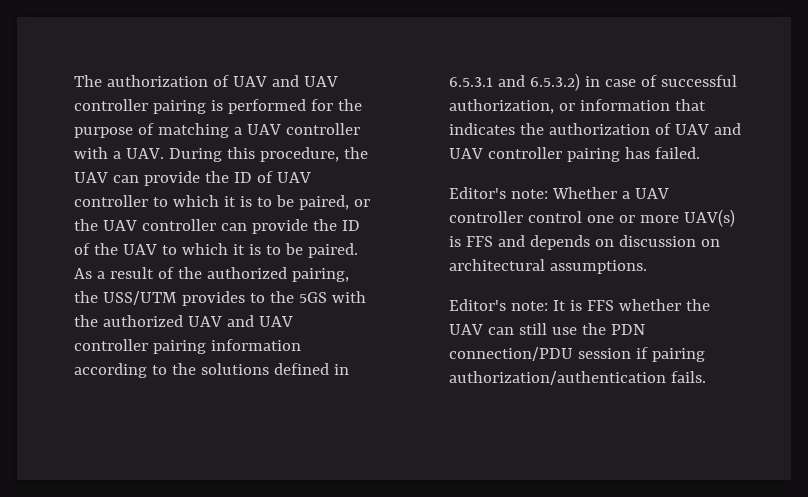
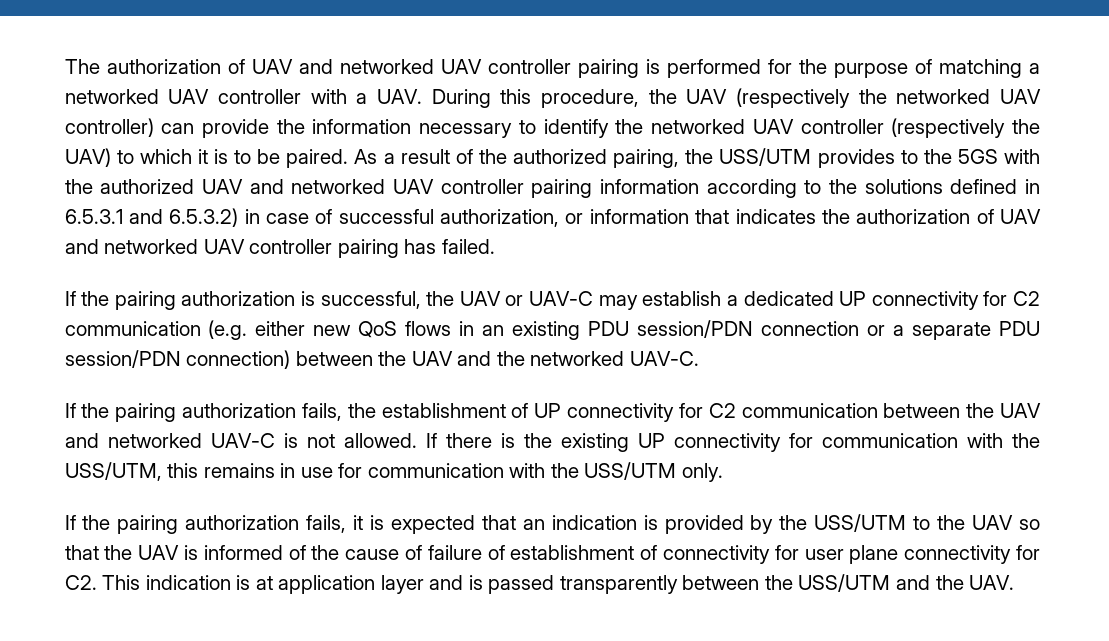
- The authorization of UAV and UAV controller pairing is performed for the purpose of matching a UAV controller with a UAV. During this procedure, the UAV can provide the ID of UAV controller to which it is to be paired, or the UAV controller can provide the ID of the UAV to which it is to be paired.
+ The authorization of UAV and networked UAV controller pairing is performed for the purpose of matching a networked UAV controller with a UAV. During this procedure, the UAV (respectively the networked UAV controller) can provide the information necessary to identify the networked UAV controller (respectively the UAV) to which it is to be paired.
- As a result of the authorized pairing, the USS/UTM provides to the 5GS with the authorized UAV and UAV controller pairing information according to the solutions defined in 6.5.3.1 and 6.5.3.2) in case of successful authorization, or information that indicates the authorization of UAV and UAV controller pairing has failed.
+ As a result of the authorized pairing, the USS/UTM provides to the 5GS with the authorized UAV and networked UAV controller pairing information according to the solutions defined in 6.5.3.1 and 6.5.3.2) in case of successful authorization, or information that indicates the authorization of UAV and networked UAV controller pairing has failed.
- Editor's note: Whether a UAV controller control one or more UAV(s) is FFS and depends on discussion on architectural assumptions.
- Editor's note: It is FFS whether the UAV can still use the PDN connection/PDU session if pairing authorization/authentication fails.
+ If the pairing authorization is successful, the UAV or UAV-C may establish a dedicated UP connectivity for C2 communication (e.g. either new QoS flows in an existing PDU session/PDN connection or a separate PDU session/PDN connection) between the UAV and the networked UAV-C.
+ If the pairing authorization fails, the establishment of UP connectivity for C2 communication between the UAV and networked UAV-C is not allowed. If there is the existing UP connectivity for communication with the USS/UTM, this remains in use for communication with the USS/UTM only.
+ If the pairing authorization fails, it is expected that an indication is provided by the USS/UTM to the UAV so that the UAV is informed of the cause of failure of establishment of connectivity for user plane connectivity for C2. This indication is at application layer and is passed transparently between the USS/UTM and the UAV.

